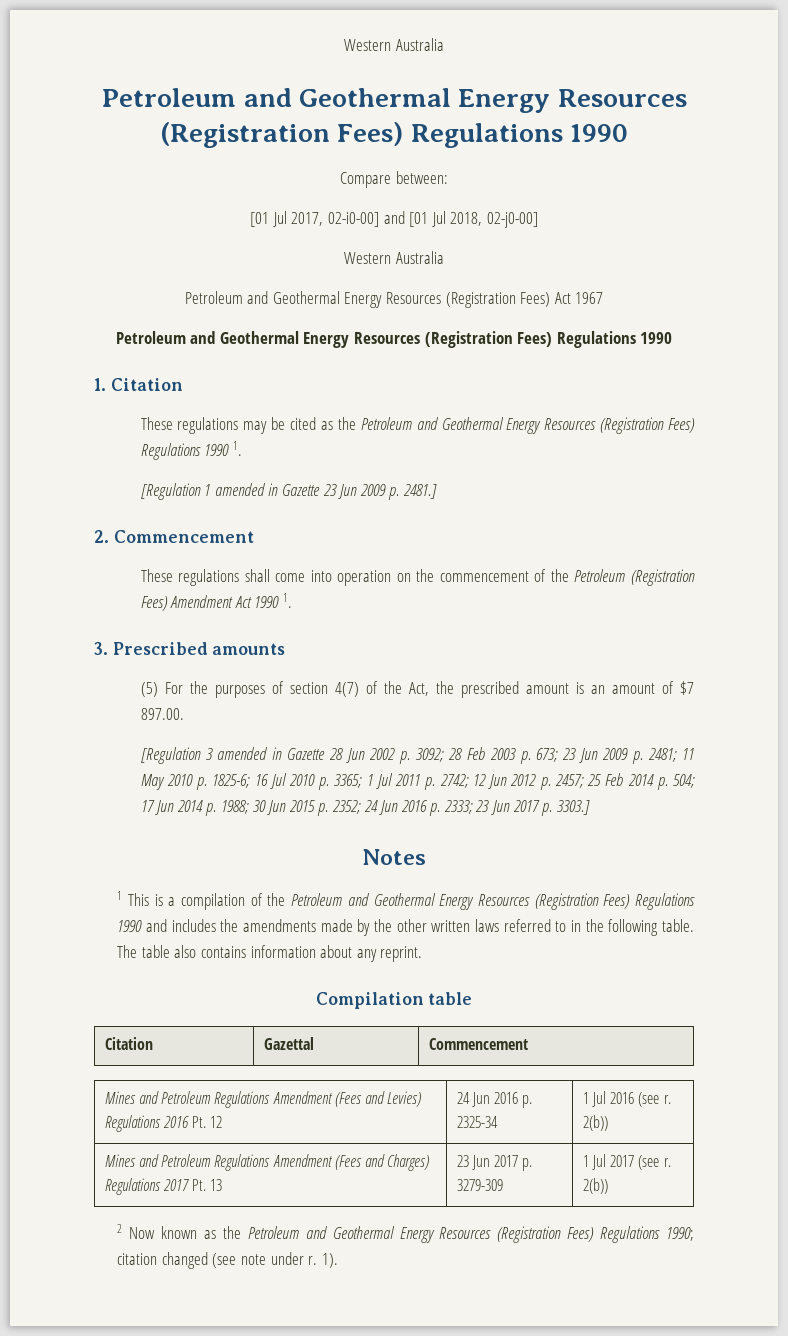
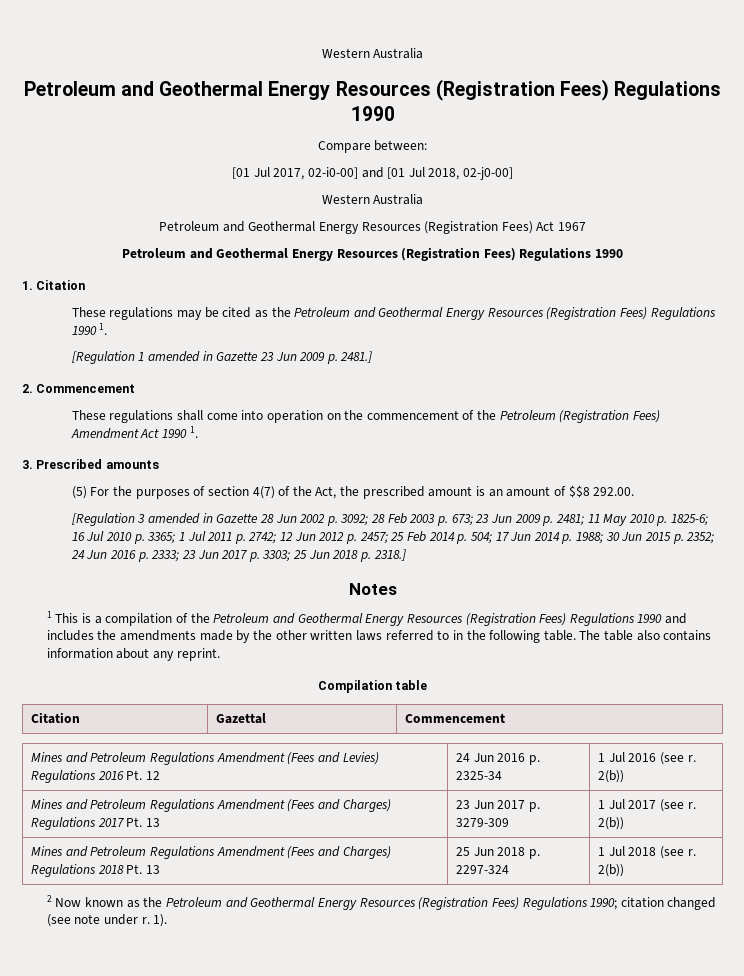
- (5) For the purposes of section 4(7) of the Act, the prescribed amount is an amount of $7 897.00.
+ (5) For the purposes of section 4(7) of the Act, the prescribed amount is an amount of $$8 292.00.
- 23 Jun 2017 p. 3303.]
+ 23 Jun 2017 p. 3303; 25 Jun 2018 p. 2318.]
+ Mines and Petroleum Regulations Amendment (Fees and Charges) Regulations 2018 Pt. 13 | 25 Jun 2018 p. 2297-324 | 1 Jul 2018 (see r. 2(b))

